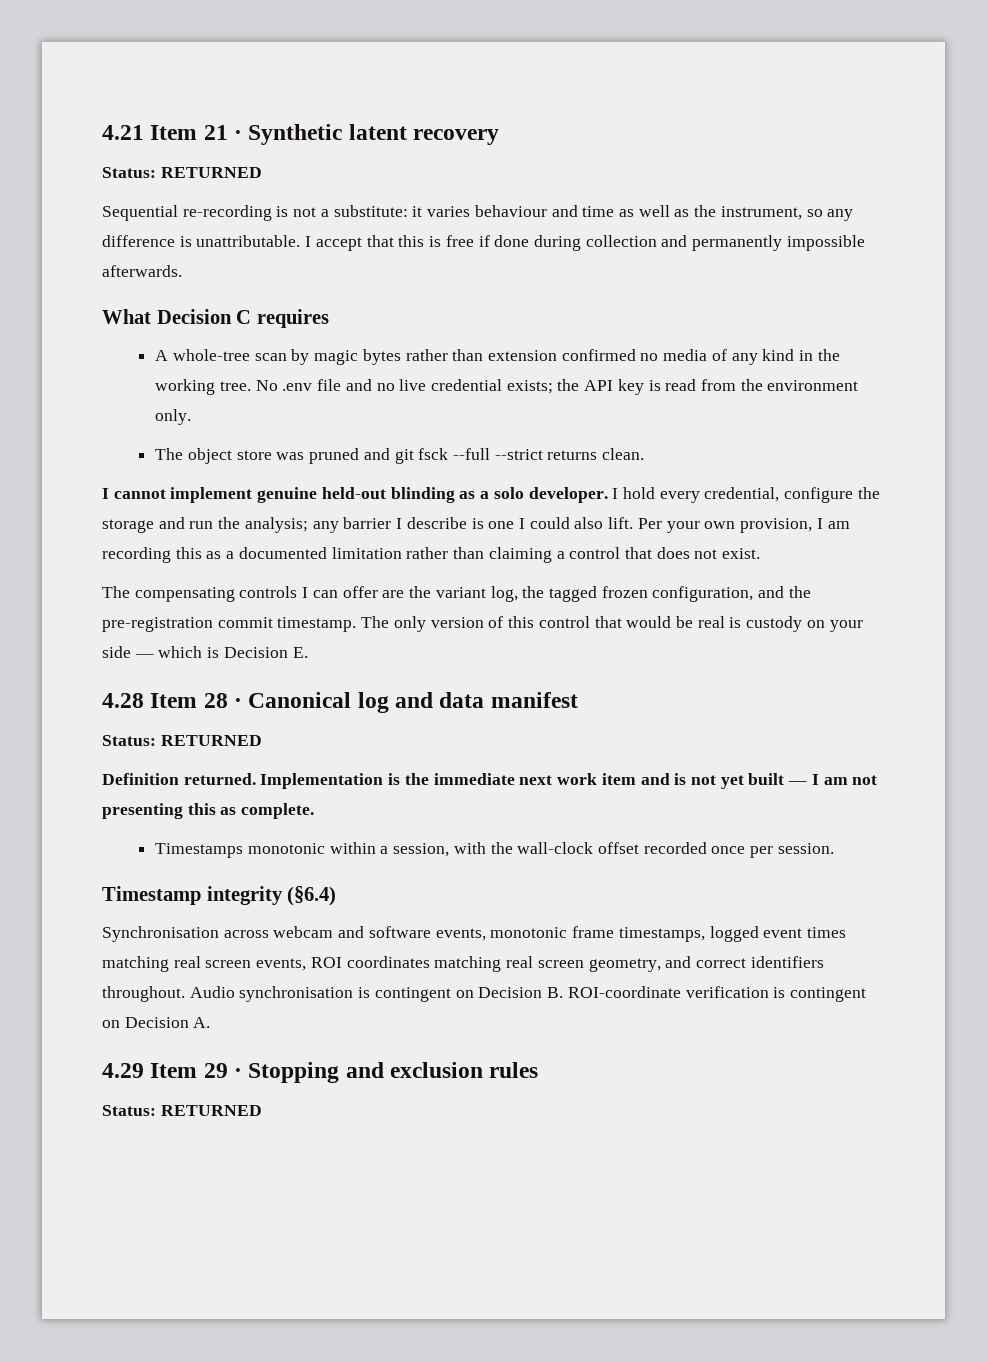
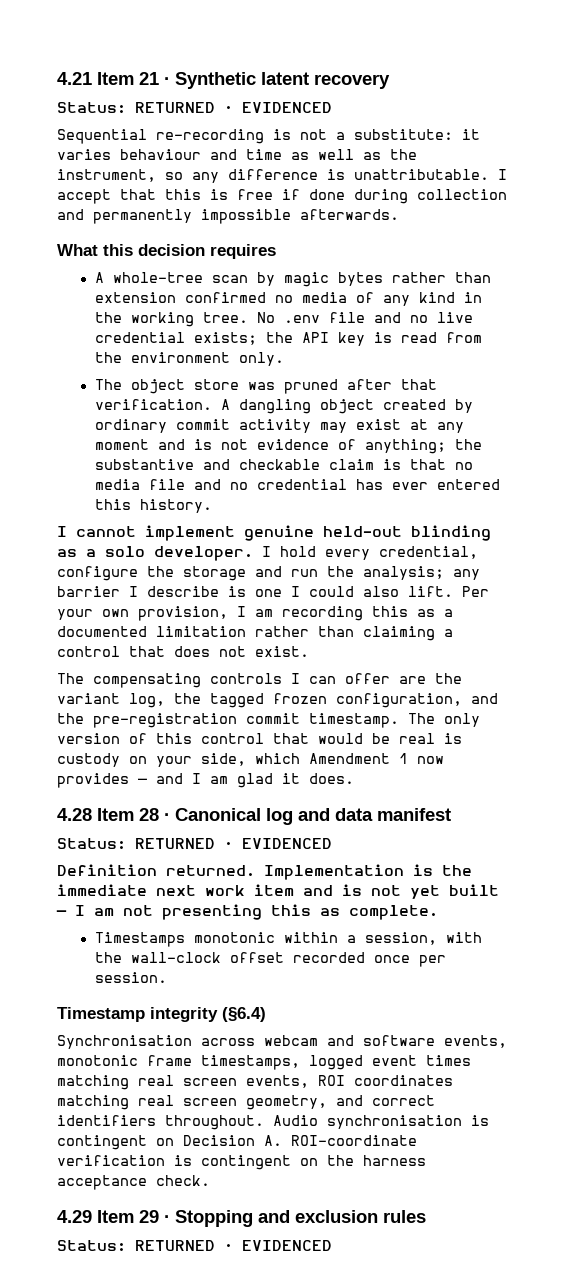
  4.21 Item 21 · Synthetic latent recovery
- Status: RETURNED
+ Status: RETURNED · EVIDENCED
- What Decision C requires
+ What this decision requires
- The object store was pruned and git fsck --full --strict returns clean.
+ The object store was pruned after that verification. A dangling object created by ordinary commit activity may exist at any moment and is not evidence of anything; the substantive and checkable claim is that no media file and no credential has ever entered this history.
- The only version of this control that would be real is custody on your side — which is Decision E.
+ The only version of this control that would be real is custody on your side, which Amendment 1 now provides — and I am glad it does.
  4.28 Item 28 · Canonical log and data manifest
- Status: RETURNED
+ Status: RETURNED · EVIDENCED
- Audio synchronisation is contingent on Decision B. ROI-coordinate verification is contingent on Decision A.
+ Audio synchronisation is contingent on Decision A. ROI-coordinate verification is contingent on the harness acceptance check.
  4.29 Item 29 · Stopping and exclusion rules
- Status: RETURNED
+ Status: RETURNED · EVIDENCED

